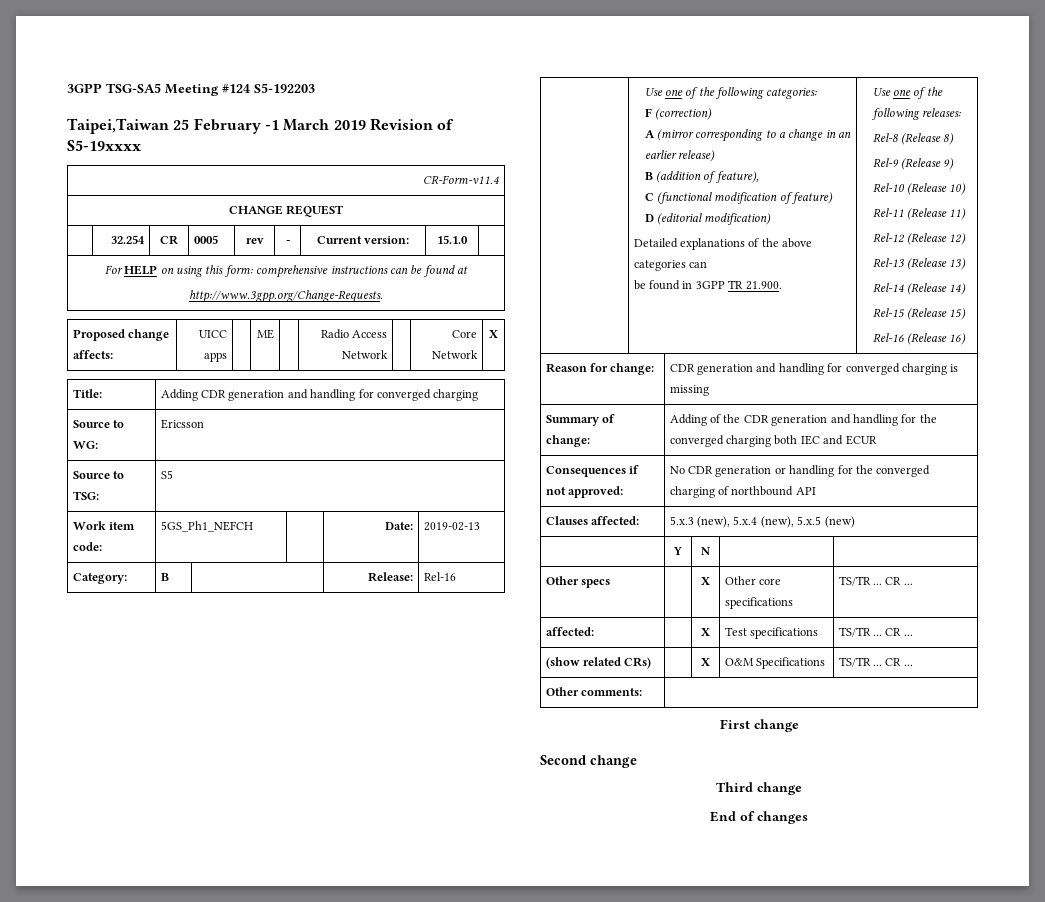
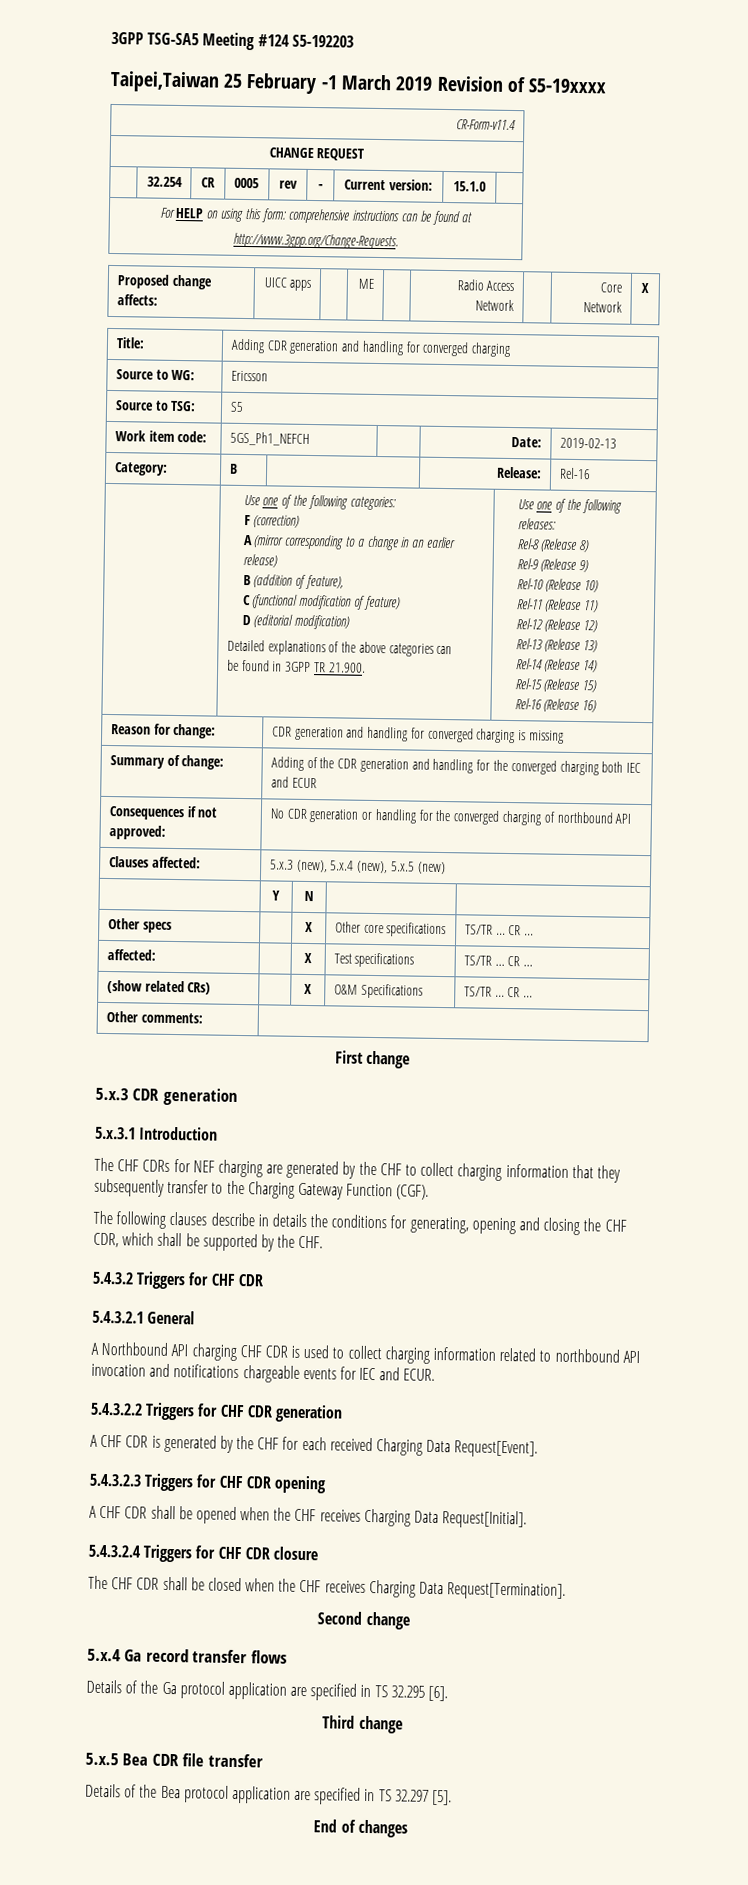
+ 5.x.3 CDR generation
+ 5.x.3.1 Introduction
+ The CHF CDRs for NEF charging are generated by the CHF to collect charging information that they subsequently transfer to the Charging Gateway Function (CGF).
+ The following clauses describe in details the conditions for generating, opening and closing the CHF CDR, which shall be supported by the CHF.
+ 5.4.3.2 Triggers for CHF CDR
+ 5.4.3.2.1 General
+ A Northbound API charging CHF CDR is used to collect charging information related to northbound API invocation and notifications chargeable events for IEC and ECUR.
+ 5.4.3.2.2 Triggers for CHF CDR generation
+ A CHF CDR is generated by the CHF for each received Charging Data Request[Event].
+ 5.4.3.2.3 Triggers for CHF CDR opening
+ A CHF CDR shall be opened when the CHF receives Charging Data Request[Initial].
+ 5.4.3.2.4 Triggers for CHF CDR closure
+ The CHF CDR shall be closed when the CHF receives Charging Data Request[Termination].
  Second change
+ 5.x.4 Ga record transfer flows
+ Details of the Ga protocol application are specified in TS 32.295 [6].
  Third change
+ 5.x.5 Bea CDR file transfer
+ Details of the Bea protocol application are specified in TS 32.297 [5].

